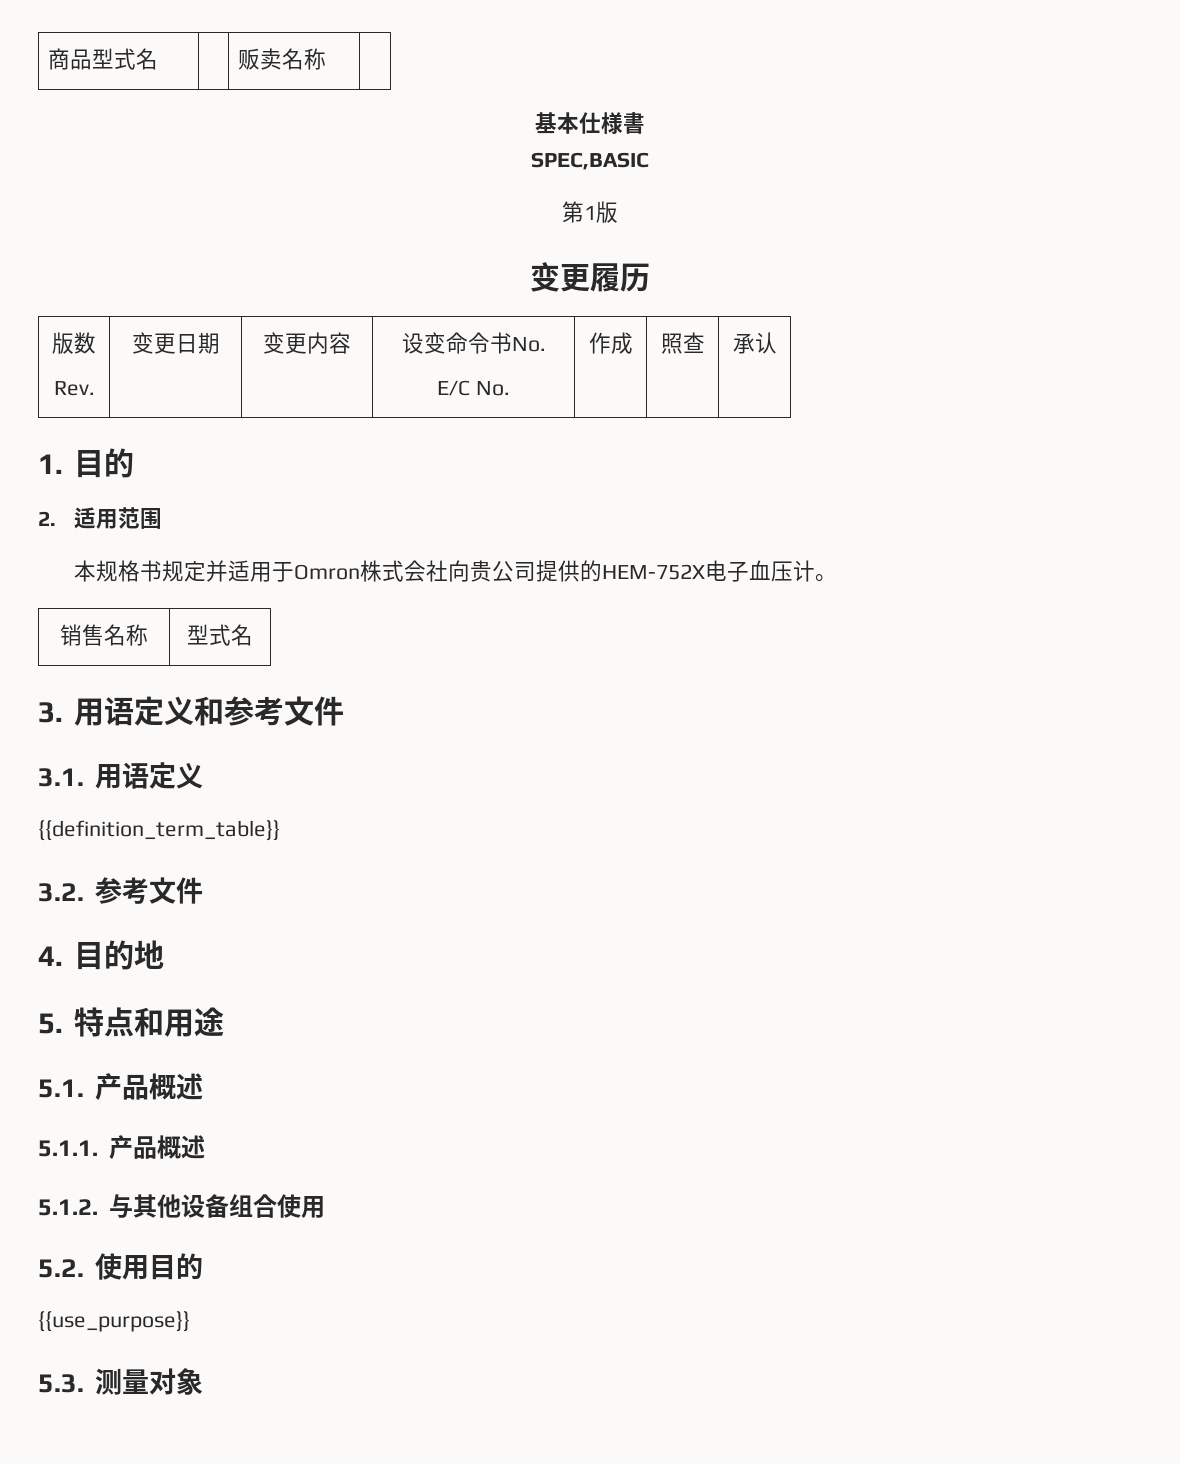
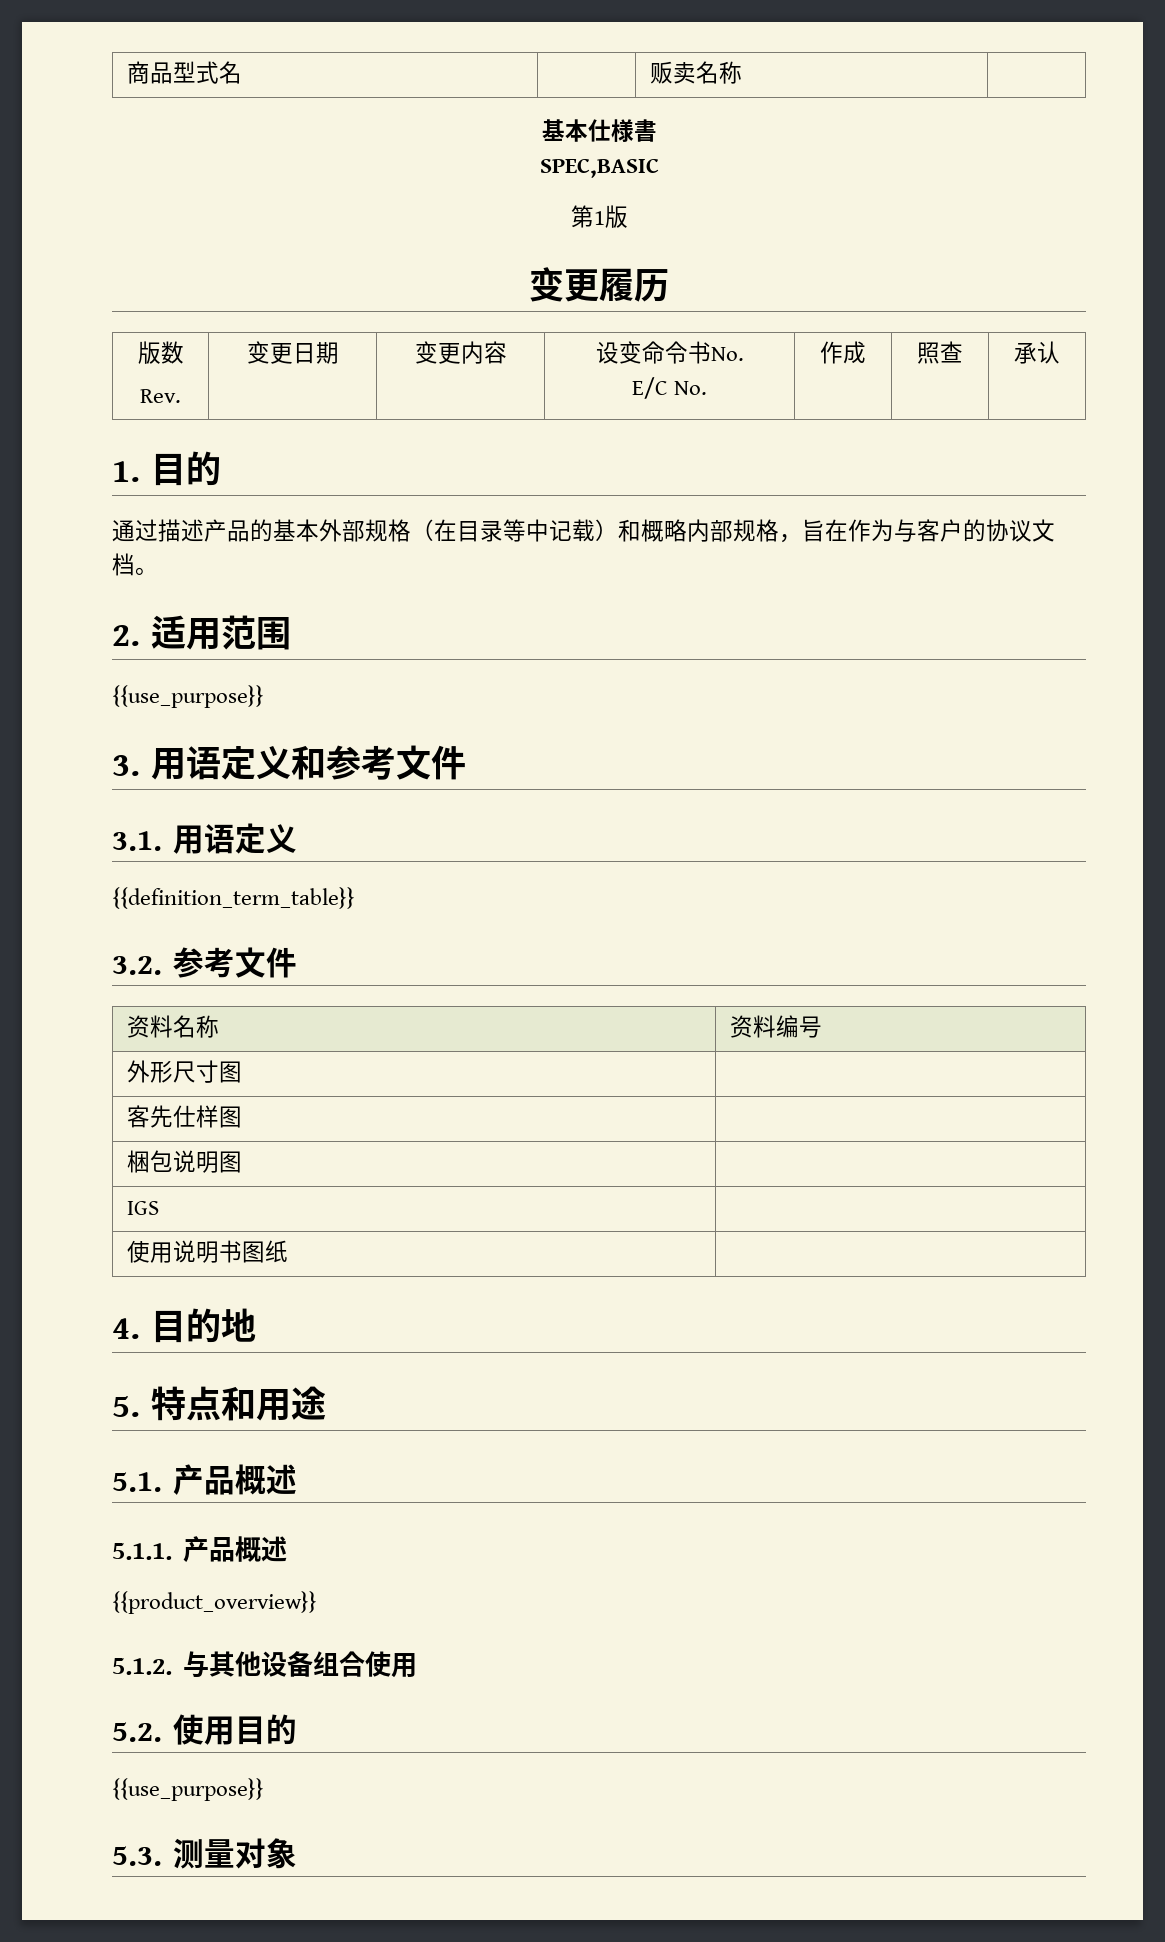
+ 通过描述产品的基本外部规格（在目录等中记载）和概略内部规格，旨在作为与客户的协议文档。
  2.适用范围
- 本规格书规定并适用于Omron株式会社向贵公司提供的HEM-752X电子血压计。
- 销售名称 | 型式名
+ {{use_purpose}}
+ 资料名称 | 资料编号
+ 外形尺寸图 |
+ 客先仕样图 |
+ 梱包说明图 |
+ IGS |
+ 使用说明书图纸 |
+ {{product_overview}}

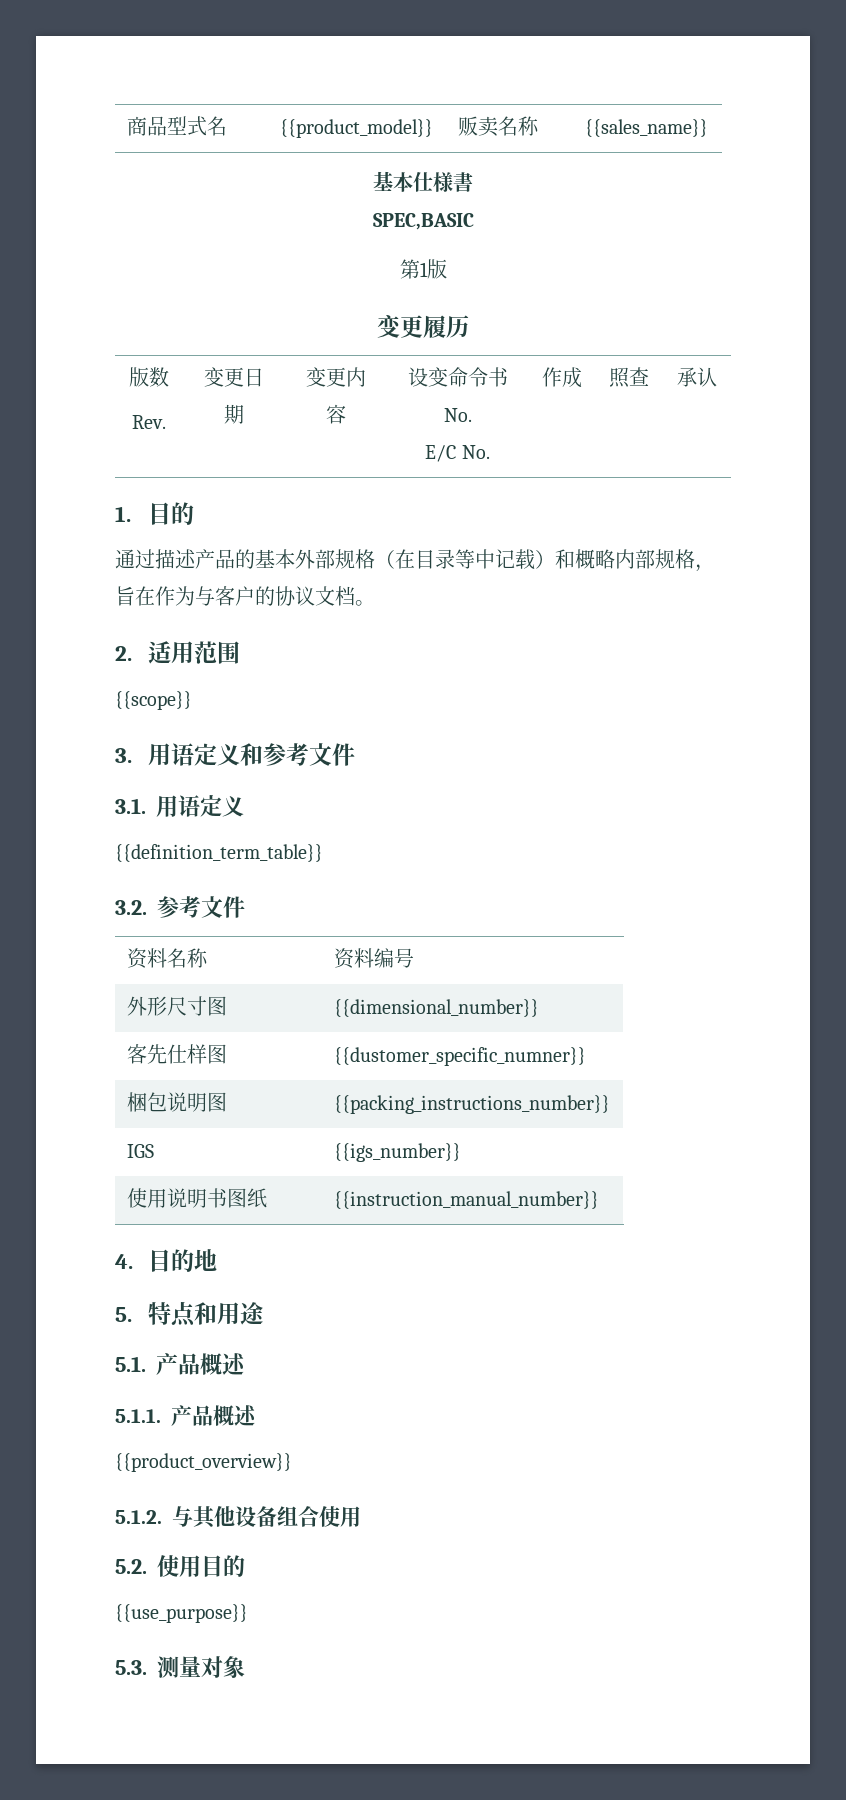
- 商品型式名 | | 贩卖名称 |
+ 商品型式名 | {{product_model}} | 贩卖名称 | {{sales_name}}
  2.适用范围
- {{use_purpose}}
+ {{scope}}
- 外形尺寸图 |
+ 外形尺寸图 | {{dimensional_number}}
- 客先仕样图 |
+ 客先仕样图 | {{dustomer_specific_numner}}
- 梱包说明图 |
+ 梱包说明图 | {{packing_instructions_number}}
- IGS |
+ IGS | {{igs_number}}
- 使用说明书图纸 |
+ 使用说明书图纸 | {{instruction_manual_number}}

